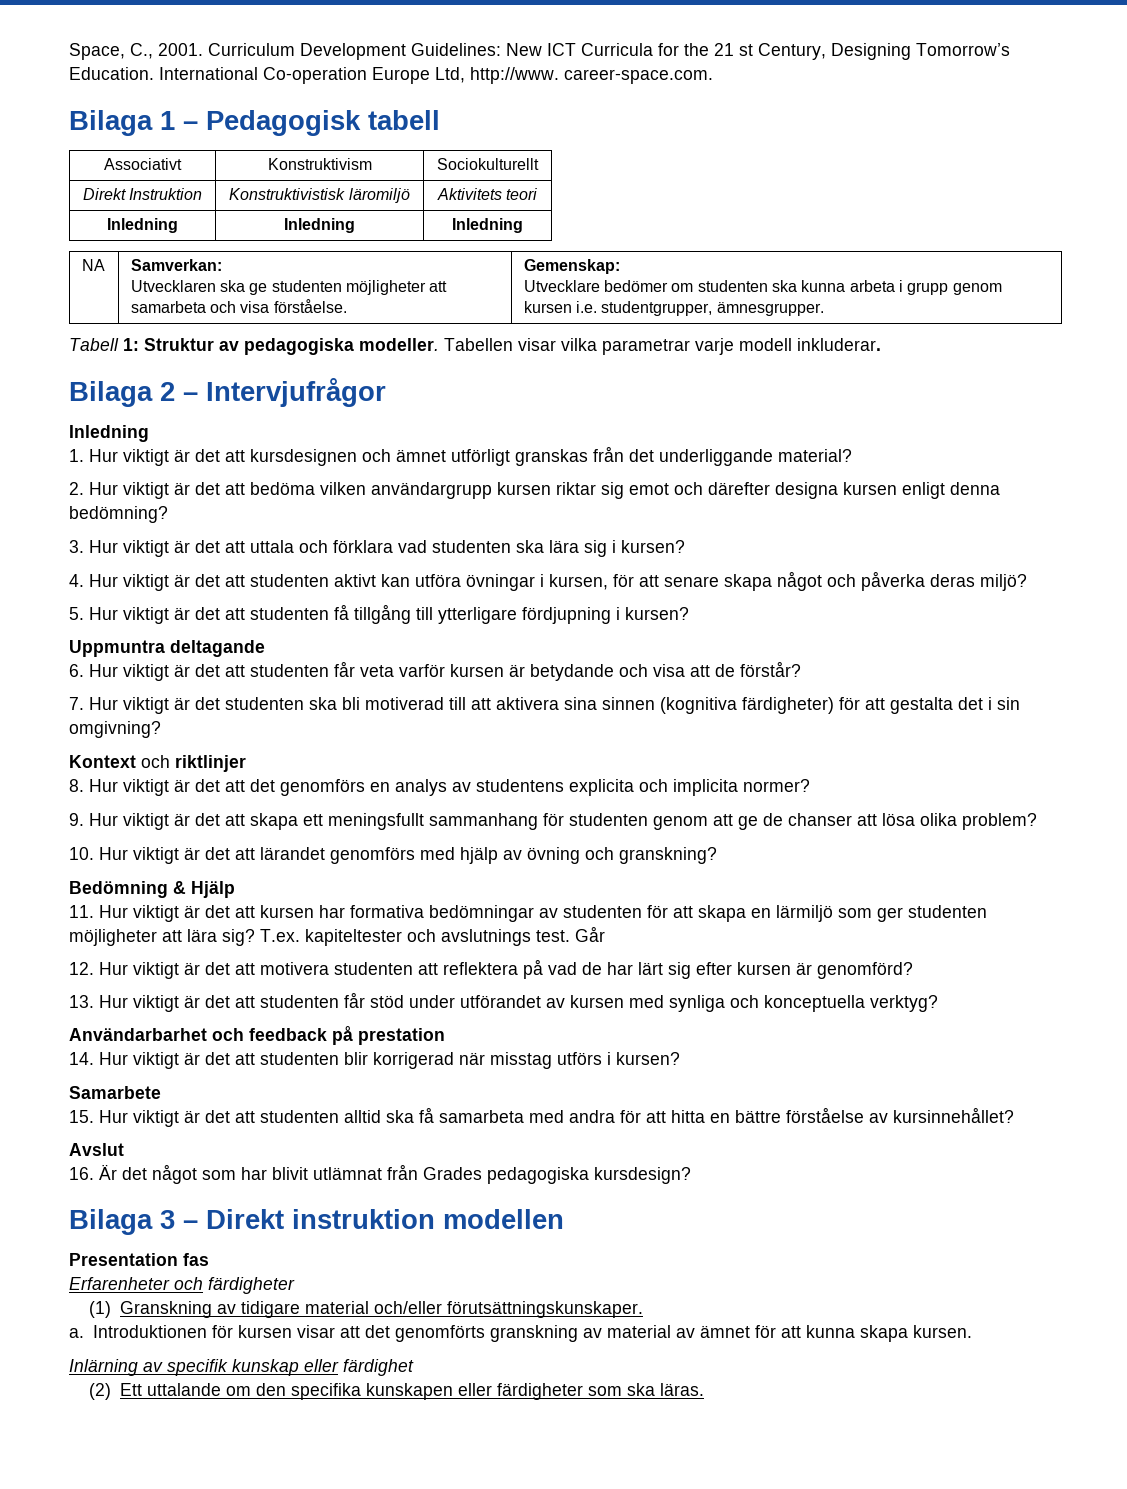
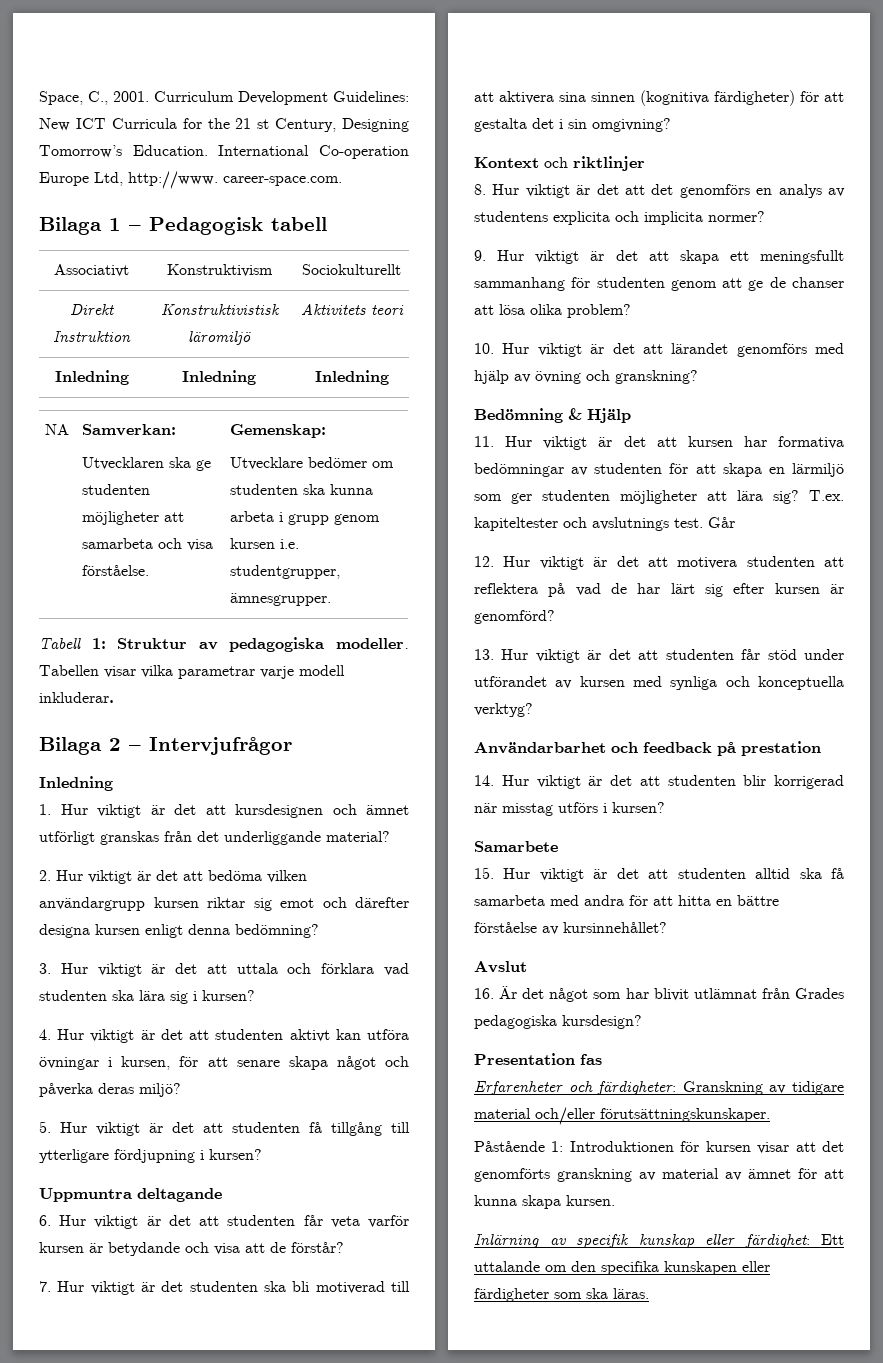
- Bilaga 3 – Direkt instruktion modellen
- Erfarenheter och färdigheter
- (1) Granskning av tidigare material och/eller förutsättningskunskaper.
+ Erfarenheter och färdigheter: Granskning av tidigare material och/eller förutsättningskunskaper.
- a. Introduktionen för kursen visar att det genomförts granskning av material av ämnet för att kunna skapa kursen.
+ Påstående 1: Introduktionen för kursen visar att det genomförts granskning av material av ämnet för att kunna skapa kursen.
- Inlärning av specifik kunskap eller färdighet
- (2) Ett uttalande om den specifika kunskapen eller färdigheter som ska läras.
+ Inlärning av specifik kunskap eller färdighet: Ett uttalande om den specifika kunskapen eller färdigheter som ska läras.

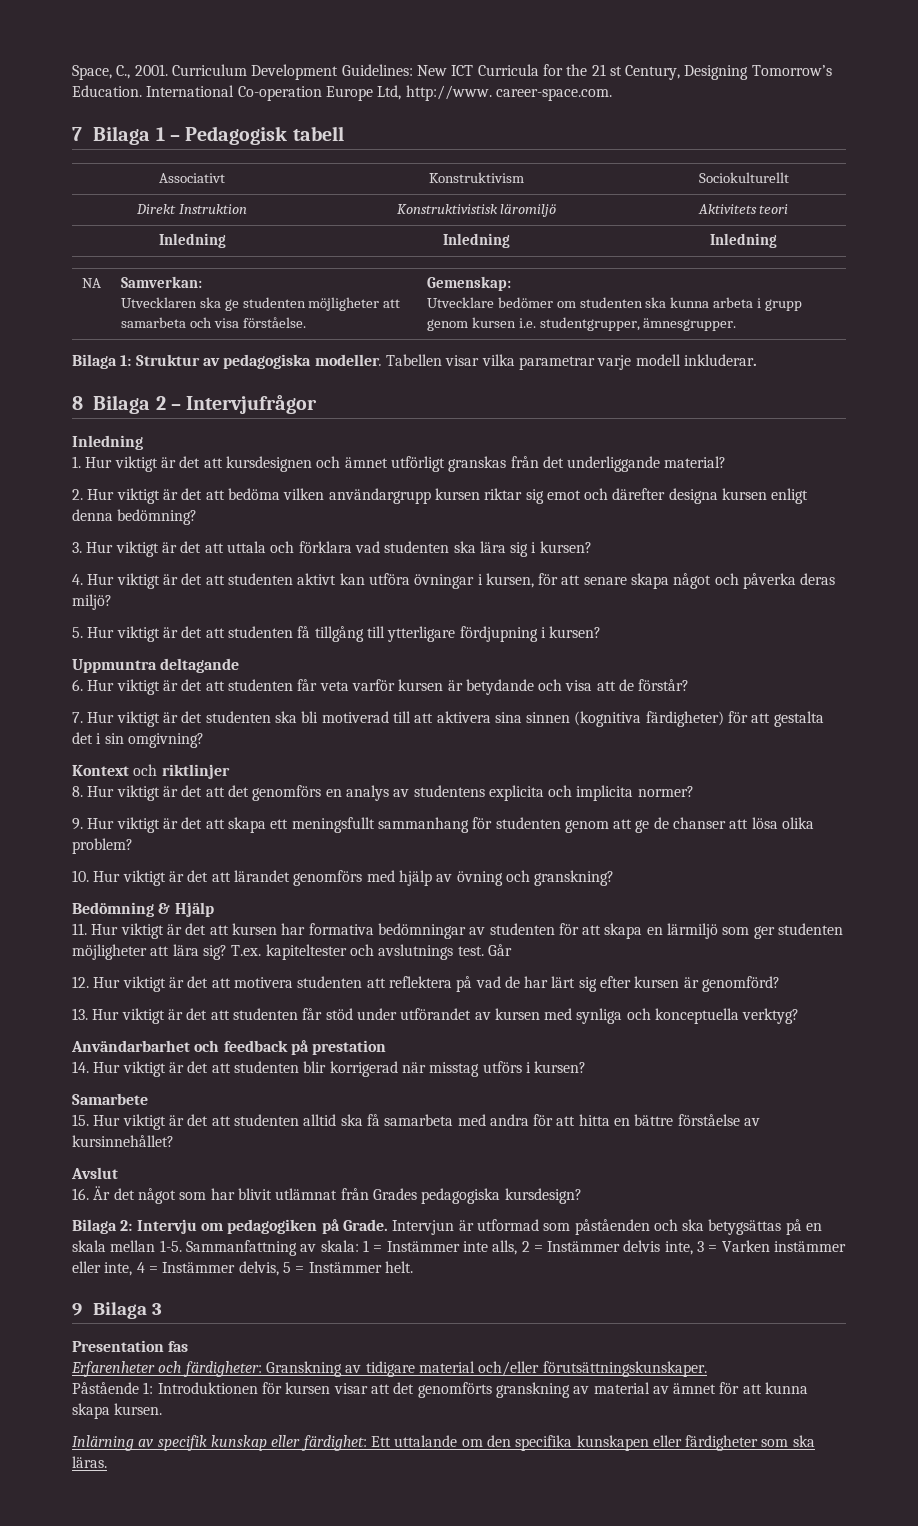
- Bilaga 1 – Pedagogisk tabell
+ 7 Bilaga 1 – Pedagogisk tabell
- Tabell 1: Struktur av pedagogiska modeller.
+ Bilaga 1: Struktur av pedagogiska modeller.
- Bilaga 2 – Intervjufrågor
+ 8 Bilaga 2 – Intervjufrågor
+ Bilaga 2: Intervju om pedagogiken på Grade. Intervjun är utformad som påståenden och ska betygsättas på en skala mellan 1-5. Sammanfattning av skala: 1 = Instämmer inte alls, 2 = Instämmer delvis inte, 3 = Varken instämmer eller inte, 4 = Instämmer delvis, 5 = Instämmer helt.
+ 9 Bilaga 3

